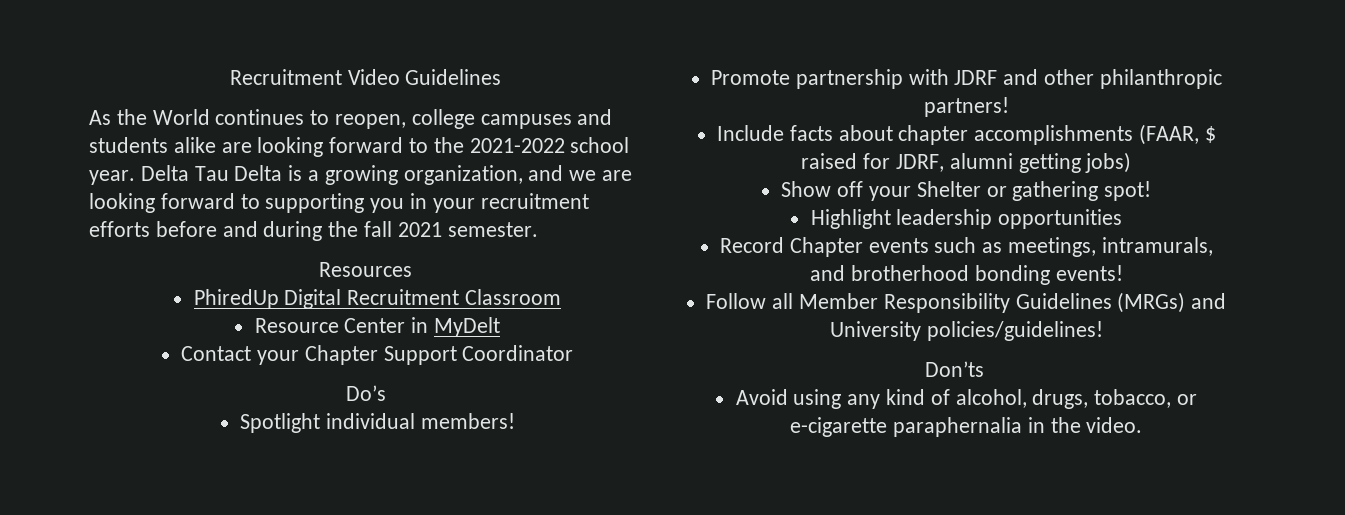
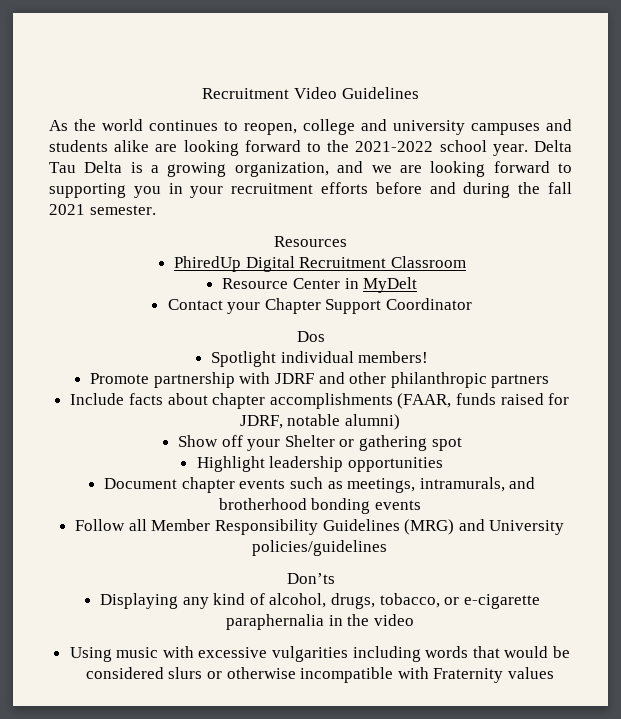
- As the World continues to reopen, college campuses and students alike are looking forward to the 2021-2022 school year.
+ As the world continues to reopen, college and university campuses and students alike are looking forward to the 2021-2022 school year.
- Do’s
+ Dos
- Promote partnership with JDRF and other philanthropic partners!
+ Promote partnership with JDRF and other philanthropic partners
- Include facts about chapter accomplishments (FAAR, $ raised for JDRF, alumni getting jobs)
+ Include facts about chapter accomplishments (FAAR, funds raised for JDRF, notable alumni)
- Show off your Shelter or gathering spot!
+ Show off your Shelter or gathering spot
- Record Chapter events such as meetings, intramurals, and brotherhood bonding events!
+ Document chapter events such as meetings, intramurals, and brotherhood bonding events
- Follow all Member Responsibility Guidelines (MRGs) and University policies/guidelines!
+ Follow all Member Responsibility Guidelines (MRG) and University policies/guidelines
- Avoid using any kind of alcohol, drugs, tobacco, or e-cigarette paraphernalia in the video.
+ Displaying any kind of alcohol, drugs, tobacco, or e-cigarette paraphernalia in the video
+ Using music with excessive vulgarities including words that would be considered slurs or otherwise incompatible with Fraternity values

